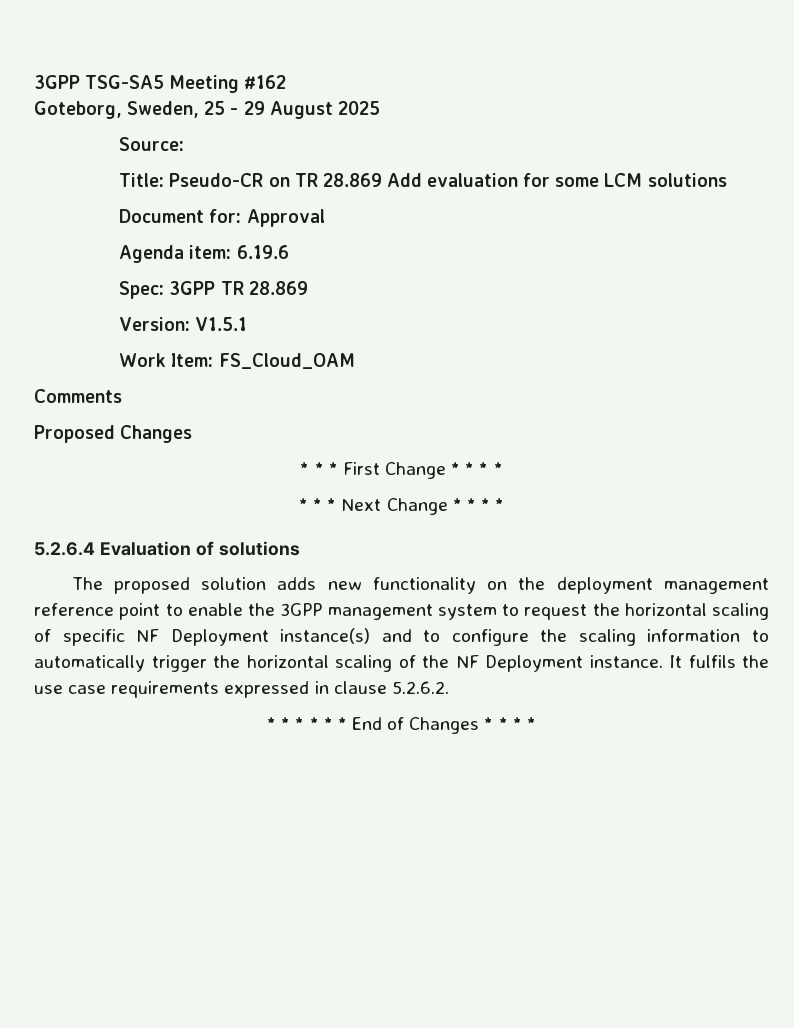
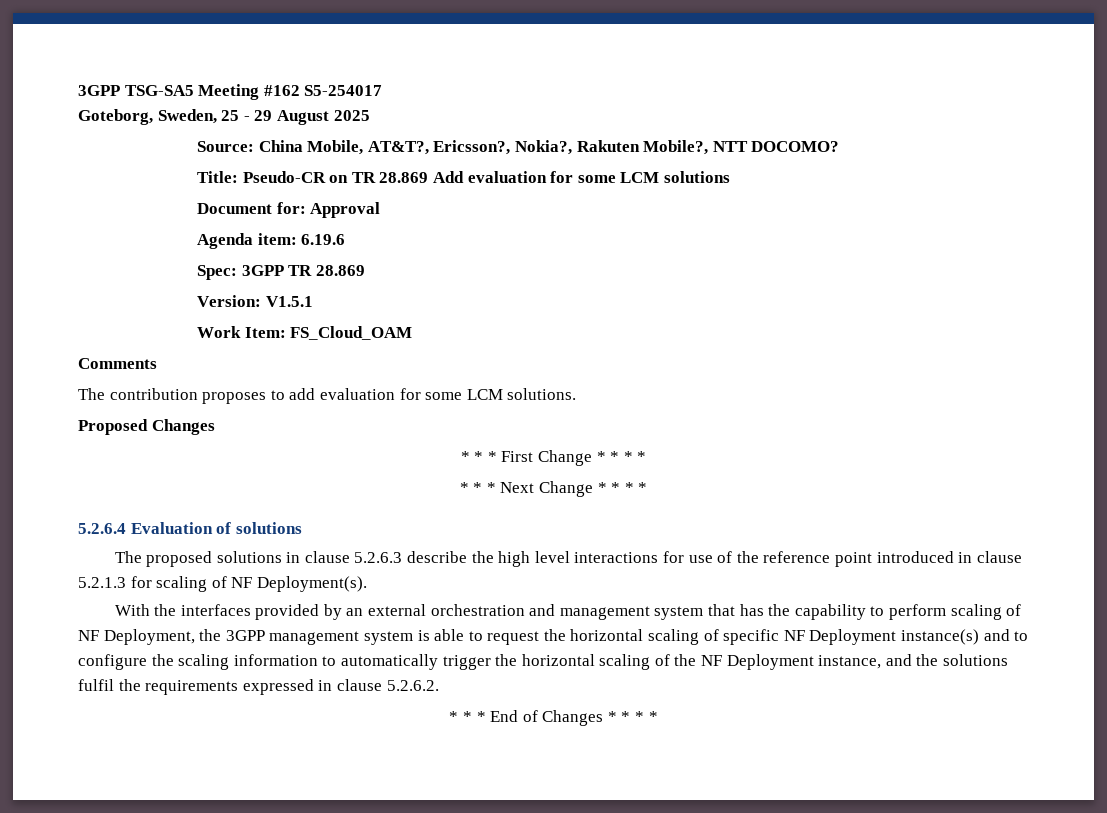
- 3GPP TSG-SA5 Meeting #162
+ 3GPP TSG-SA5 Meeting #162 S5-254017
- Source:
+ Source: China Mobile, AT&T?, Ericsson?, Nokia?, Rakuten Mobile?, NTT DOCOMO?
+ The contribution proposes to add evaluation for some LCM solutions.
- The proposed solution adds new functionality on the deployment management reference point to enable the 3GPP management system to request the horizontal scaling of specific NF Deployment instance(s) and to configure the scaling information to automatically trigger the horizontal scaling of the NF Deployment instance. It fulfils the use case requirements expressed in clause 5.2.6.2.
+ The proposed solutions in clause 5.2.6.3 describe the high level interactions for use of the reference point introduced in clause 5.2.1.3 for scaling of NF Deployment(s).
+ With the interfaces provided by an external orchestration and management system that has the capability to perform scaling of NF Deployment, the 3GPP management system is able to request the horizontal scaling of specific NF Deployment instance(s) and to configure the scaling information to automatically trigger the horizontal scaling of the NF Deployment instance, and the solutions fulfil the requirements expressed in clause 5.2.6.2.
- * * * * * * End of Changes * * * *
+ * * * End of Changes * * * *

